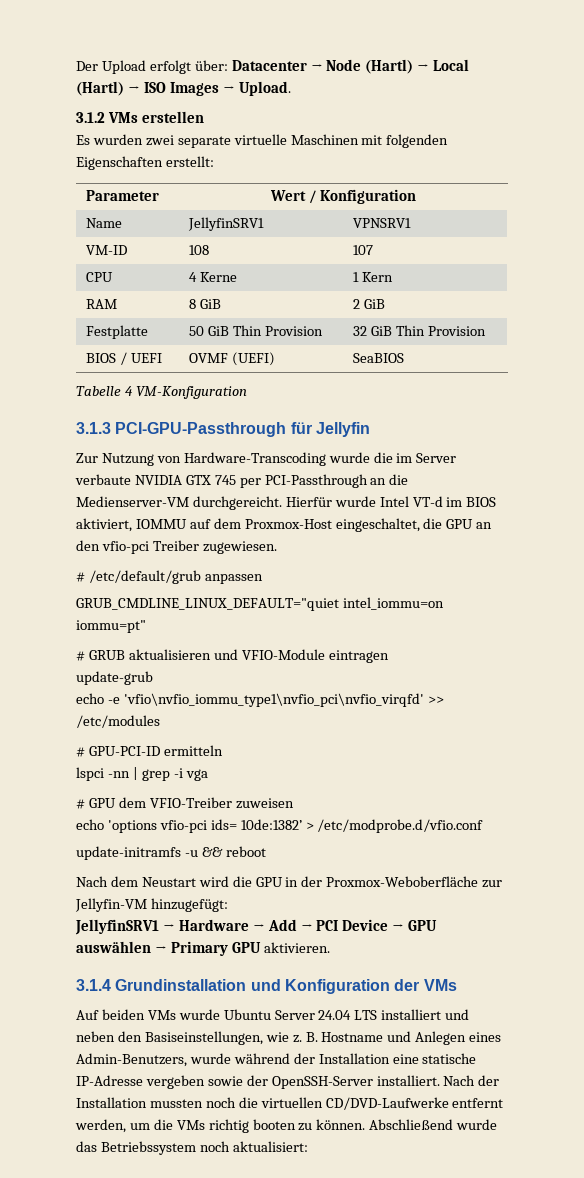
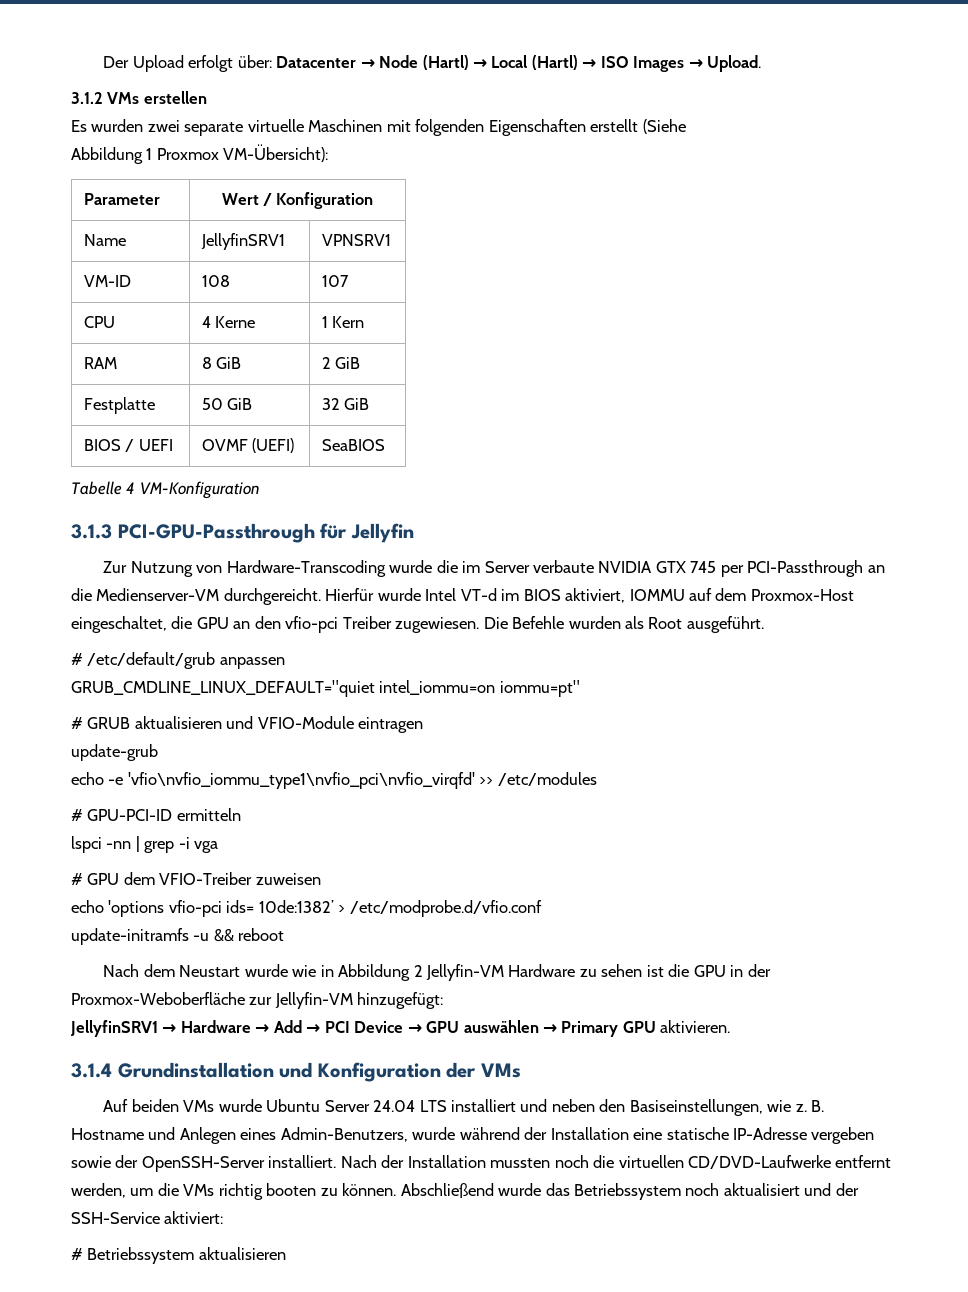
- Es wurden zwei separate virtuelle Maschinen mit folgenden Eigenschaften erstellt:
+ Es wurden zwei separate virtuelle Maschinen mit folgenden Eigenschaften erstellt (Siehe
+ Abbildung 1 Proxmox VM-Übersicht):
- Festplatte | 50 GiB Thin Provision | 32 GiB Thin Provision
+ Festplatte | 50 GiB | 32 GiB
+ Die Befehle wurden als Root ausgeführt.
- Nach dem Neustart wird die GPU in der Proxmox-Weboberfläche zur Jellyfin-VM hinzugefügt:
+ Nach dem Neustart wurde wie in Abbildung 2 Jellyfin-VM Hardware zu sehen ist die GPU in der Proxmox-Weboberfläche zur Jellyfin-VM hinzugefügt:
- Abschließend wurde das Betriebssystem noch aktualisiert:
+ Abschließend wurde das Betriebssystem noch aktualisiert und der SSH-Service aktiviert:
+ # Betriebssystem aktualisieren

